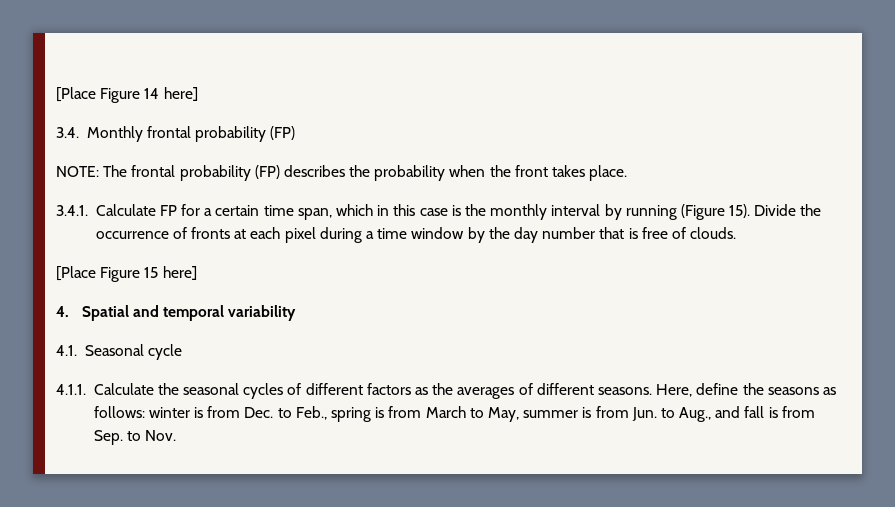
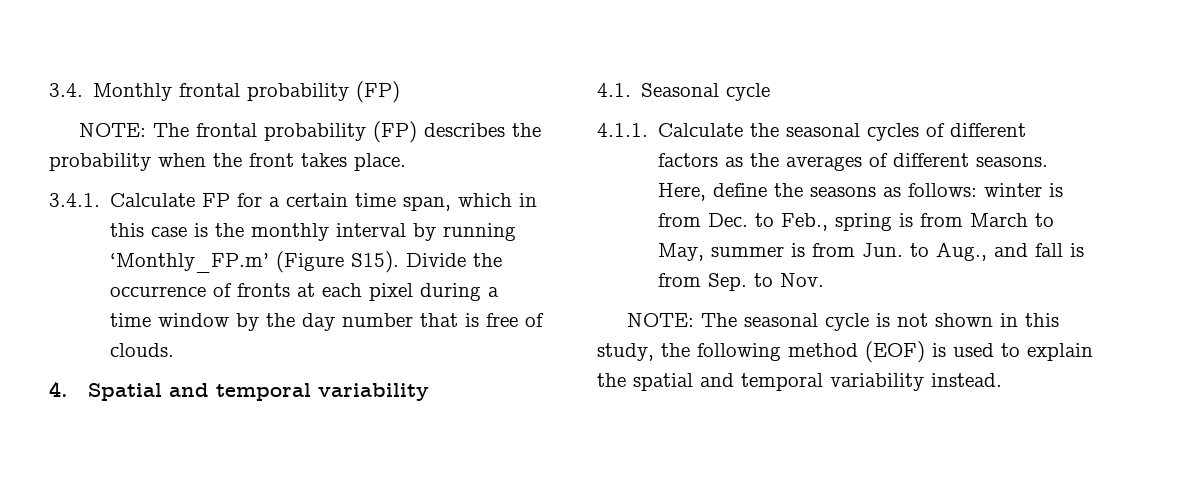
- [Place Figure 14 here]
- 3.4.1. Calculate FP for a certain time span, which in this case is the monthly interval by running (Figure 15).
+ 3.4.1. Calculate FP for a certain time span, which in this case is the monthly interval by running ‘Monthly_FP.m’ (Figure S15).
- [Place Figure 15 here]
+ NOTE: The seasonal cycle is not shown in this study, the following method (EOF) is used to explain the spatial and temporal variability instead.

